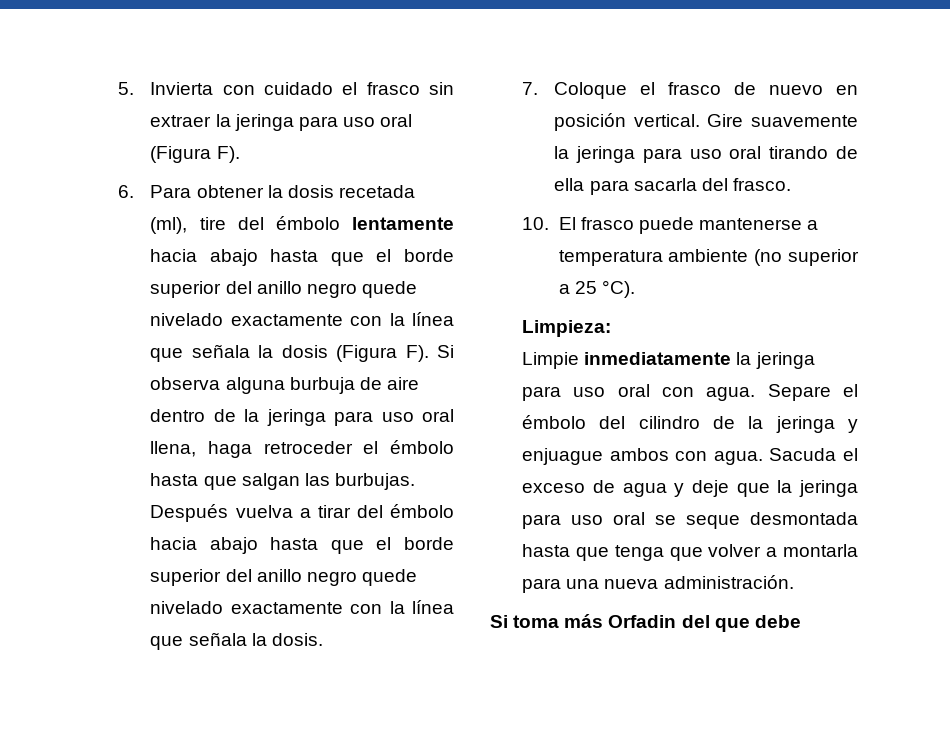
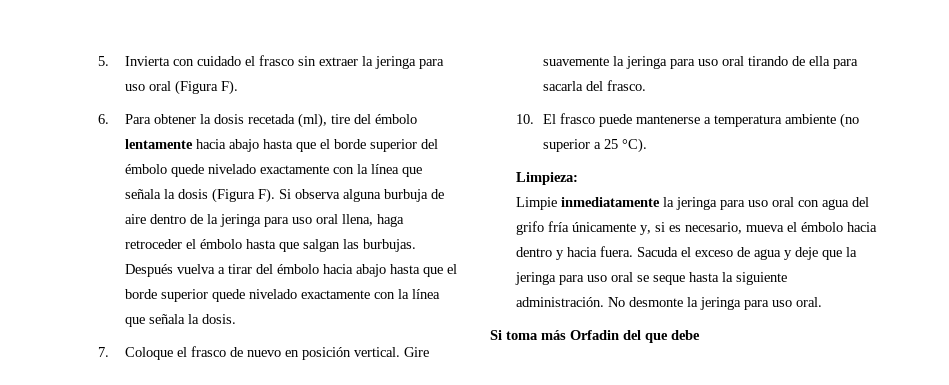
- 6. Para obtener la dosis recetada (ml), tire del émbolo lentamente hacia abajo hasta que el borde superior del anillo negro quede nivelado exactamente con la línea que señala la dosis (Figura F). Si observa alguna burbuja de aire dentro de la jeringa para uso oral llena, haga retroceder el émbolo hasta que salgan las burbujas.
+ 6. Para obtener la dosis recetada (ml), tire del émbolo lentamente hacia abajo hasta que el borde superior del émbolo quede nivelado exactamente con la línea que señala la dosis (Figura F). Si observa alguna burbuja de aire dentro de la jeringa para uso oral llena, haga retroceder el émbolo hasta que salgan las burbujas.
- Después vuelva a tirar del émbolo hacia abajo hasta que el borde superior del anillo negro quede nivelado exactamente con la línea que señala la dosis.
+ Después vuelva a tirar del émbolo hacia abajo hasta que el borde superior quede nivelado exactamente con la línea que señala la dosis.
- Limpie inmediatamente la jeringa para uso oral con agua. Separe el émbolo del cilindro de la jeringa y enjuague ambos con agua.
+ Limpie inmediatamente la jeringa para uso oral con agua del grifo fría únicamente y, si es necesario, mueva el émbolo hacia dentro y hacia fuera.
- Sacuda el exceso de agua y deje que la jeringa para uso oral se seque desmontada hasta que tenga que volver a montarla para una nueva administración.
+ Sacuda el exceso de agua y deje que la jeringa para uso oral se seque hasta la siguiente administración. No desmonte la jeringa para uso oral.

